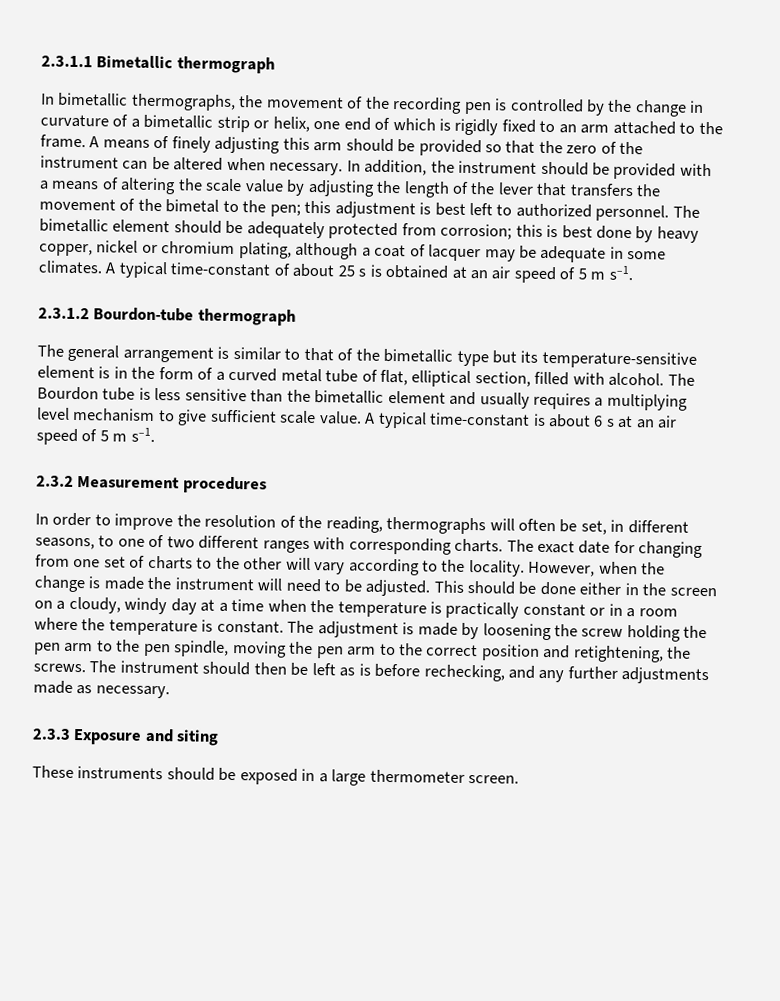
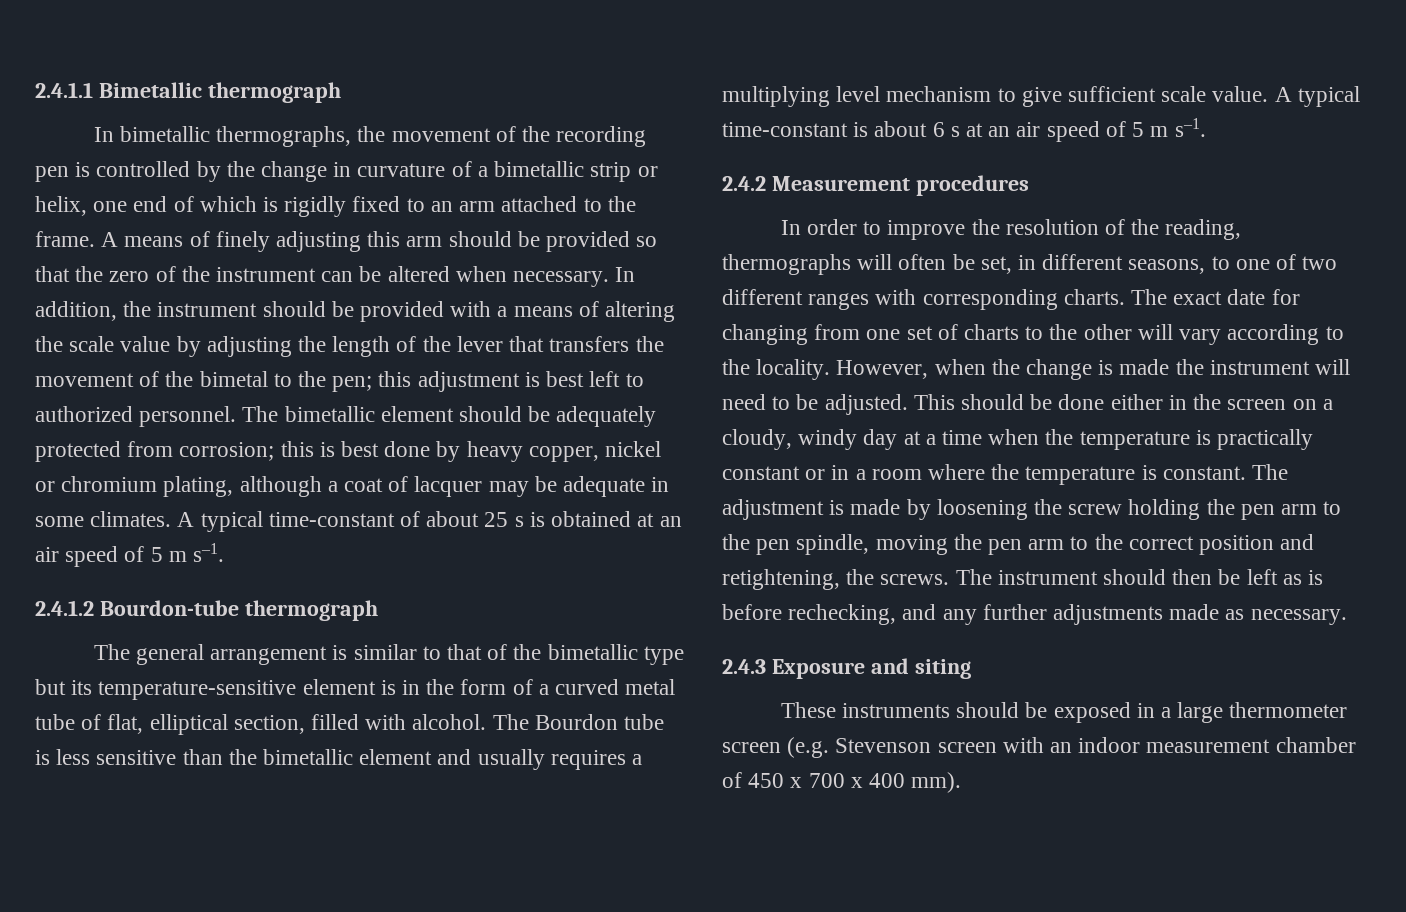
- 2.3.1.1 Bimetallic thermograph
+ 2.4.1.1 Bimetallic thermograph
- 2.3.1.2 Bourdon-tube thermograph
+ 2.4.1.2 Bourdon-tube thermograph
- 2.3.2 Measurement procedures
+ 2.4.2 Measurement procedures
- 2.3.3 Exposure and siting
+ 2.4.3 Exposure and siting
- These instruments should be exposed in a large thermometer screen.
+ These instruments should be exposed in a large thermometer screen (e.g. Stevenson screen with an indoor measurement chamber of 450 x 700 x 400 mm).

